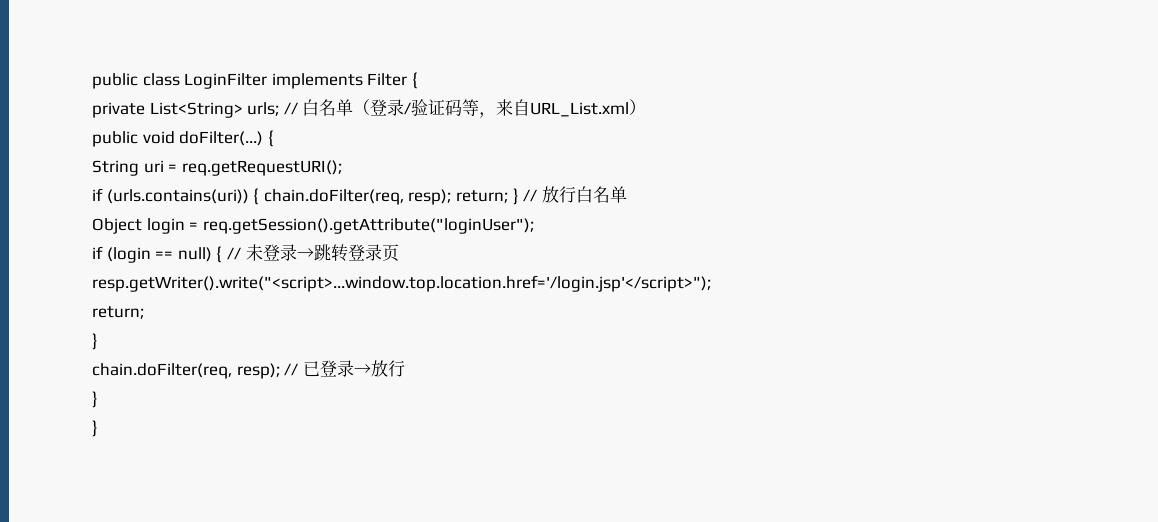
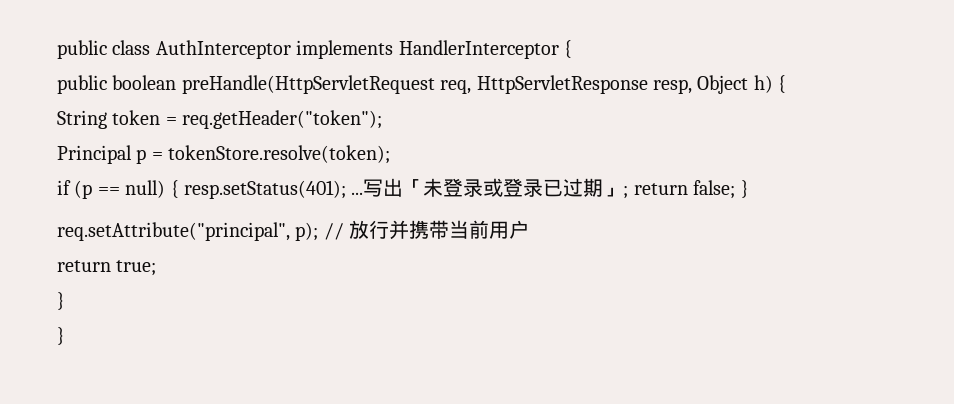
- public class LoginFilter implements Filter {
- private List<String> urls; // 白名单（登录/验证码等，来自URL_List.xml）
- public void doFilter(...) {
- String uri = req.getRequestURI();
- if (urls.contains(uri)) { chain.doFilter(req, resp); return; } // 放行白名单
- Object login = req.getSession().getAttribute("loginUser");
- if (login == null) { // 未登录→跳转登录页
- resp.getWriter().write("<script>...window.top.location.href='/login.jsp'</script>");
- return;
- }
- chain.doFilter(req, resp); // 已登录→放行
+ public class AuthInterceptor implements HandlerInterceptor {
+ public boolean preHandle(HttpServletRequest req, HttpServletResponse resp, Object h) {
+ String token = req.getHeader("token");
+ Principal p = tokenStore.resolve(token);
+ if (p == null) { resp.setStatus(401); ...写出「未登录或登录已过期」; return false; }
+ req.setAttribute("principal", p); // 放行并携带当前用户
+ return true;

